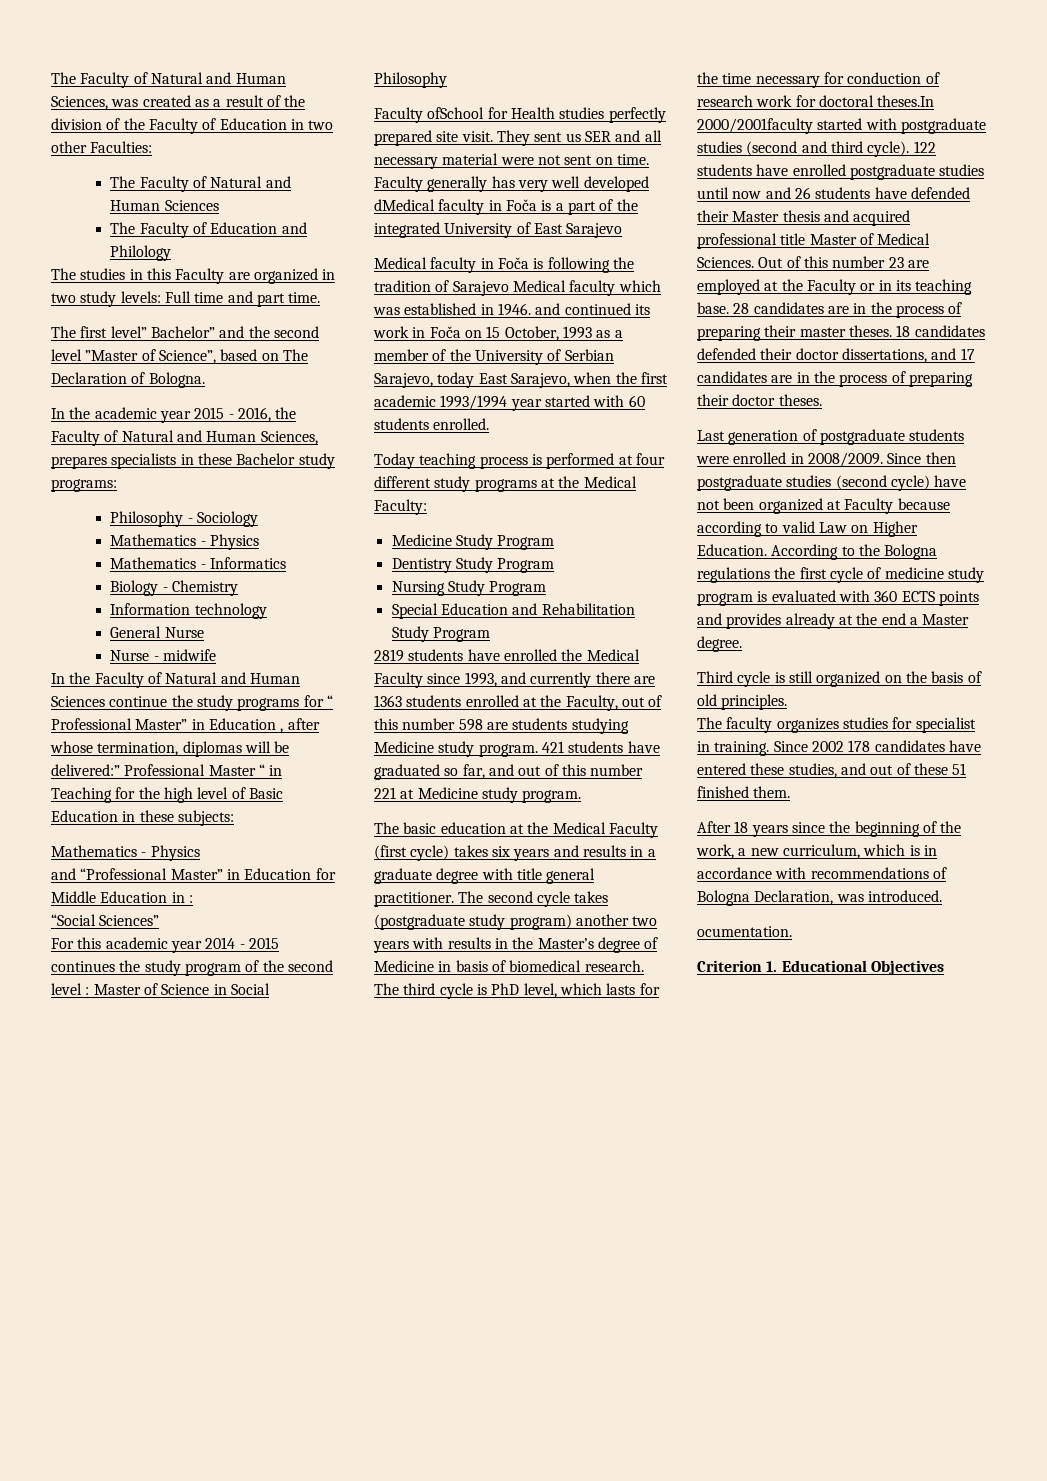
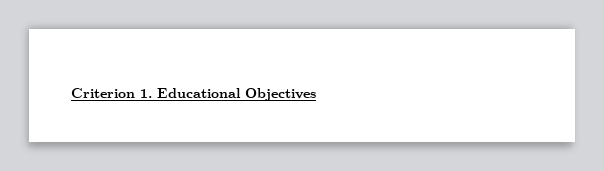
- The Faculty of Natural and Human Sciences, was created as a result of the division of the Faculty of Education in two other Faculties:
- The Faculty of Natural and Human Sciences
- The Faculty of Education and Philology
- The studies in this Faculty are organized in two study levels: Full time and part time.
- The first level” Bachelor” and the second level ”Master of Science”, based on The Declaration of Bologna.
- In the academic year 2015 - 2016, the Faculty of Natural and Human Sciences, prepares specialists in these Bachelor study programs:
- Philosophy - Sociology
- Mathematics - Physics
- Mathematics - Informatics
- Biology - Chemistry
- Information technology
- General Nurse
- Nurse - midwife
- In the Faculty of Natural and Human Sciences continue the study programs for “ Professional Master” in Education , after whose termination, diplomas will be delivered:” Professional Master “ in Teaching for the high level of Basic Education in these subjects:
- Mathematics - Physics
- and “Professional Master” in Education for Middle Education in :
- “Social Sciences”
- For this academic year 2014 - 2015 continues the study program of the second level : Master of Science in Social Philosophy
- Faculty ofSchool for Health studies perfectly prepared site visit. They sent us SER and all necessary material were not sent on time. Faculty generally has very well developed dMedical faculty in Foča is a part of the integrated University of East Sarajevo
- Medical faculty in Foča is following the tradition of Sarajevo Medical faculty which was established in 1946. and continued its work in Foča on 15 October, 1993 as a member of the University of Serbian Sarajevo, today East Sarajevo, when the first academic 1993/1994 year started with 60 students enrolled.
- Today teaching process is performed at four different study programs at the Medical Faculty:
- Medicine Study Program
- Dentistry Study Program
- Nursing Study Program
- Special Education and Rehabilitation Study Program
- 2819 students have enrolled the Medical Faculty since 1993, and currently there are 1363 students enrolled at the Faculty, out of this number 598 are students studying Medicine study program. 421 students have graduated so far, and out of this number 221 at Medicine study program.
- The basic education at the Medical Faculty (first cycle) takes six years and results in a graduate degree with title general practitioner. The second cycle takes (postgraduate study program) another two years with results in the Master’s degree of Medicine in basis of biomedical research. The third cycle is PhD level, which lasts for the time necessary for conduction of research work for doctoral theses.In 2000/2001faculty started with postgraduate studies (second and third cycle). 122 students have enrolled postgraduate studies until now and 26 students have defended their Master thesis and acquired professional title Master of Medical Sciences. Out of this number 23 are employed at the Faculty or in its teaching base. 28 candidates are in the process of preparing their master theses. 18 candidates defended their doctor dissertations, and 17 candidates are in the process of preparing their doctor theses.
- Last generation of postgraduate students were enrolled in 2008/2009. Since then postgraduate studies (second cycle) have not been organized at Faculty because according to valid Law on Higher Education. According to the Bologna regulations the first cycle of medicine study program is evaluated with 360 ECTS points and provides already at the end a Master degree.
- Third cycle is still organized on the basis of old principles.
- The faculty organizes studies for specialist in training. Since 2002 178 candidates have entered these studies, and out of these 51 finished them.
- After 18 years since the beginning of the work, a new curriculum, which is in accordance with recommendations of Bologna Declaration, was introduced.
- ocumentation.

